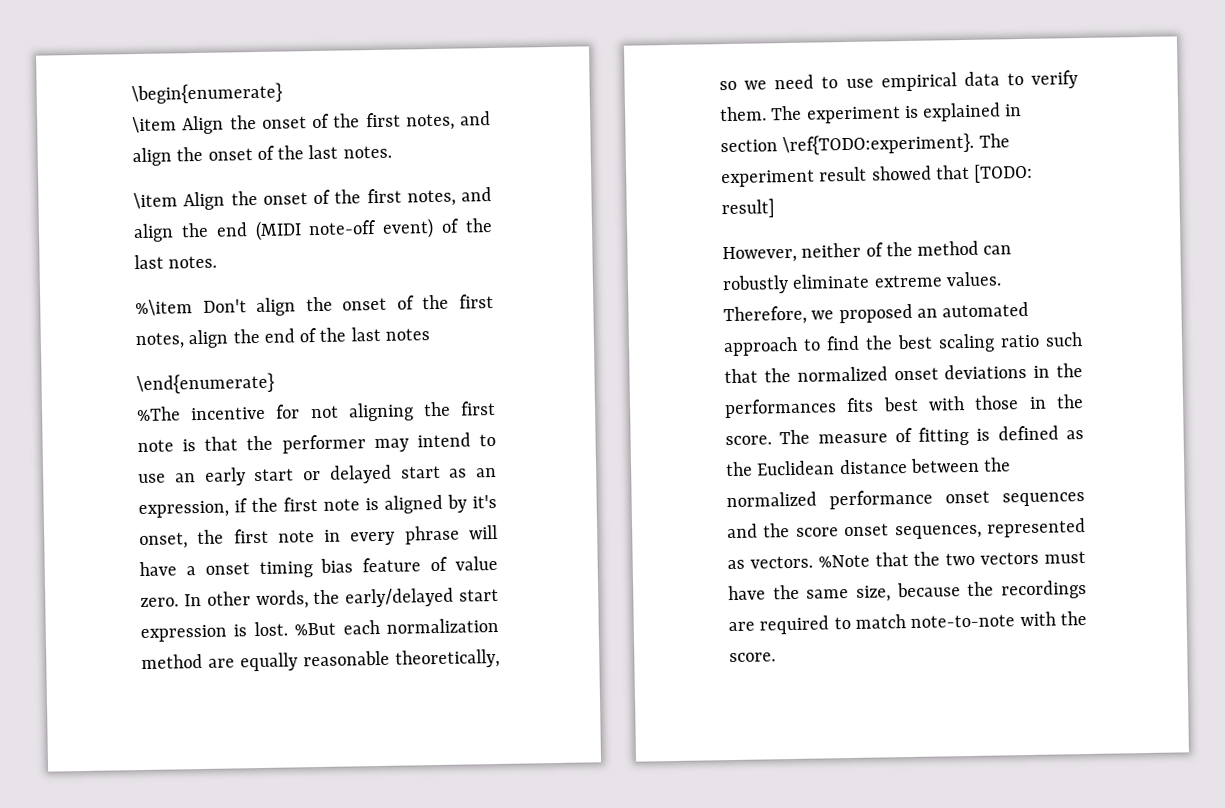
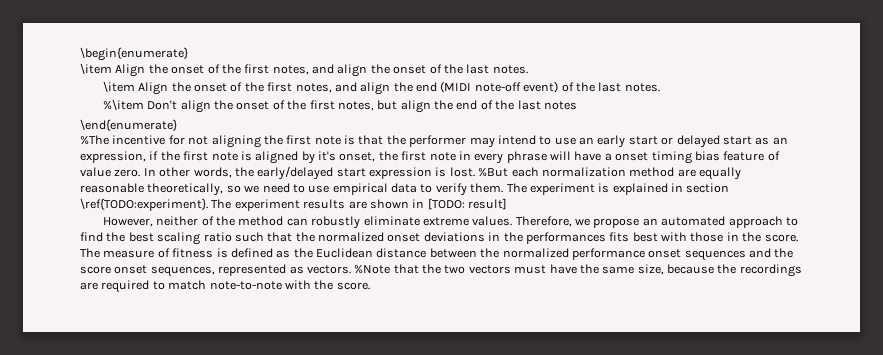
- %\item Don't align the onset of the first notes, align the end of the last notes
+ %\item Don't align the onset of the first notes, but align the end of the last notes
- The experiment result showed that [TODO: result]
+ The experiment results are shown in [TODO: result]
- Therefore, we proposed an automated approach to find the best scaling ratio such that the normalized onset deviations in the performances fits best with those in the score.
+ Therefore, we propose an automated approach to find the best scaling ratio such that the normalized onset deviations in the performances fits best with those in the score.
- The measure of fitting is defined as the Euclidean distance between the normalized performance onset sequences and the score onset sequences, represented as vectors.
+ The measure of fitness is defined as the Euclidean distance between the normalized performance onset sequences and the score onset sequences, represented as vectors.

